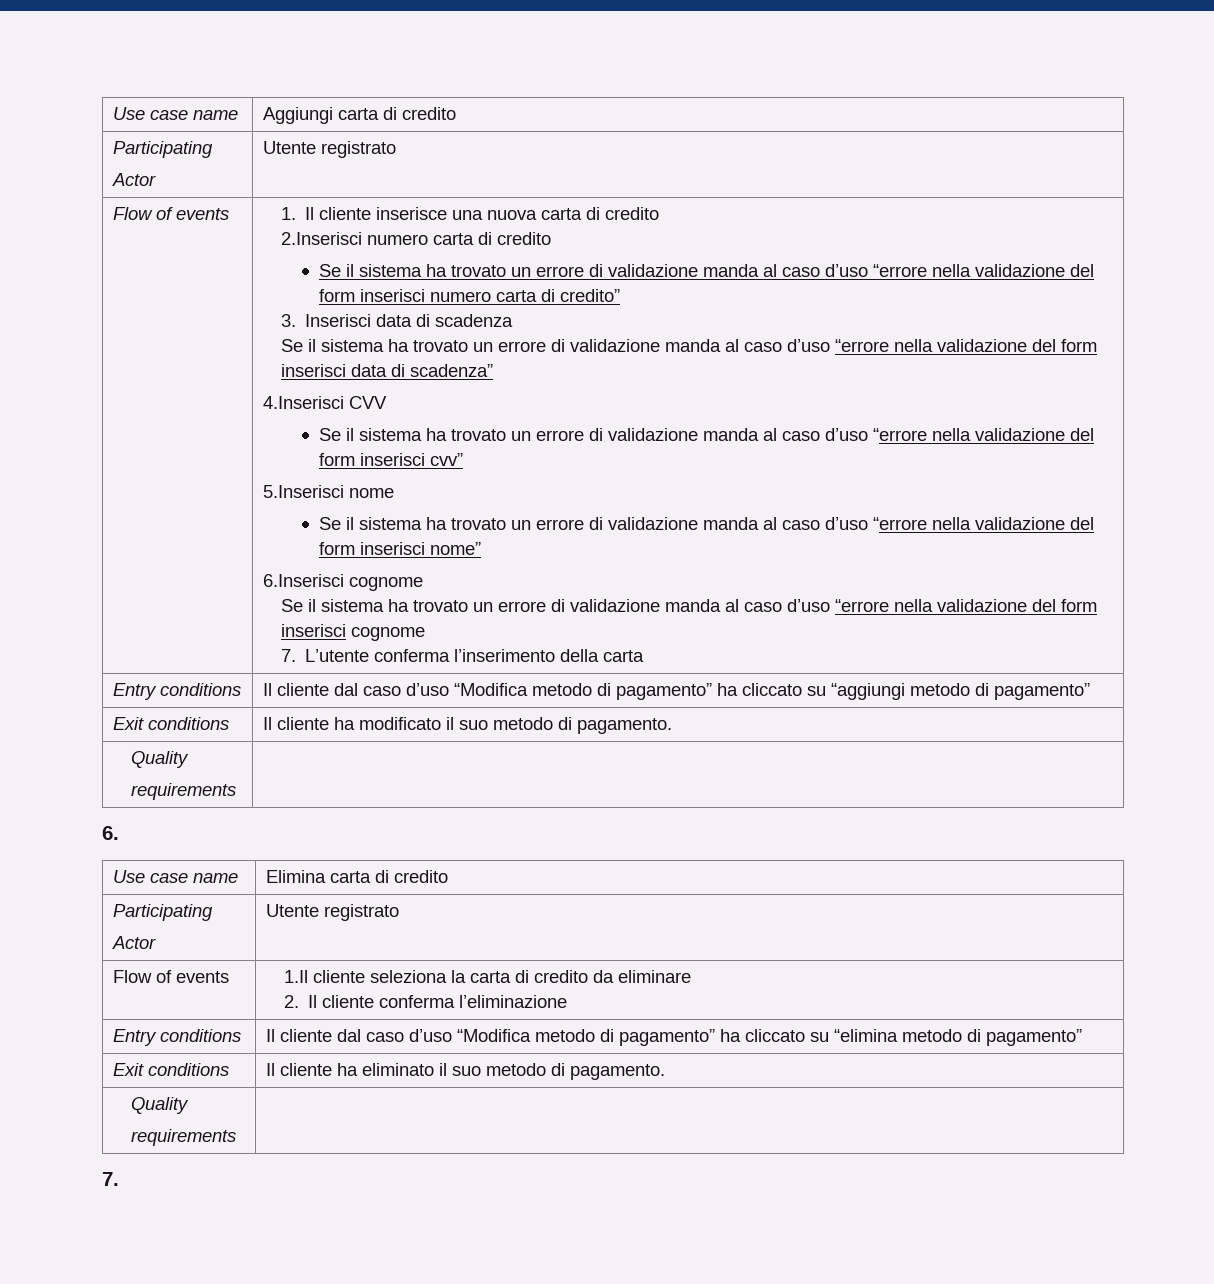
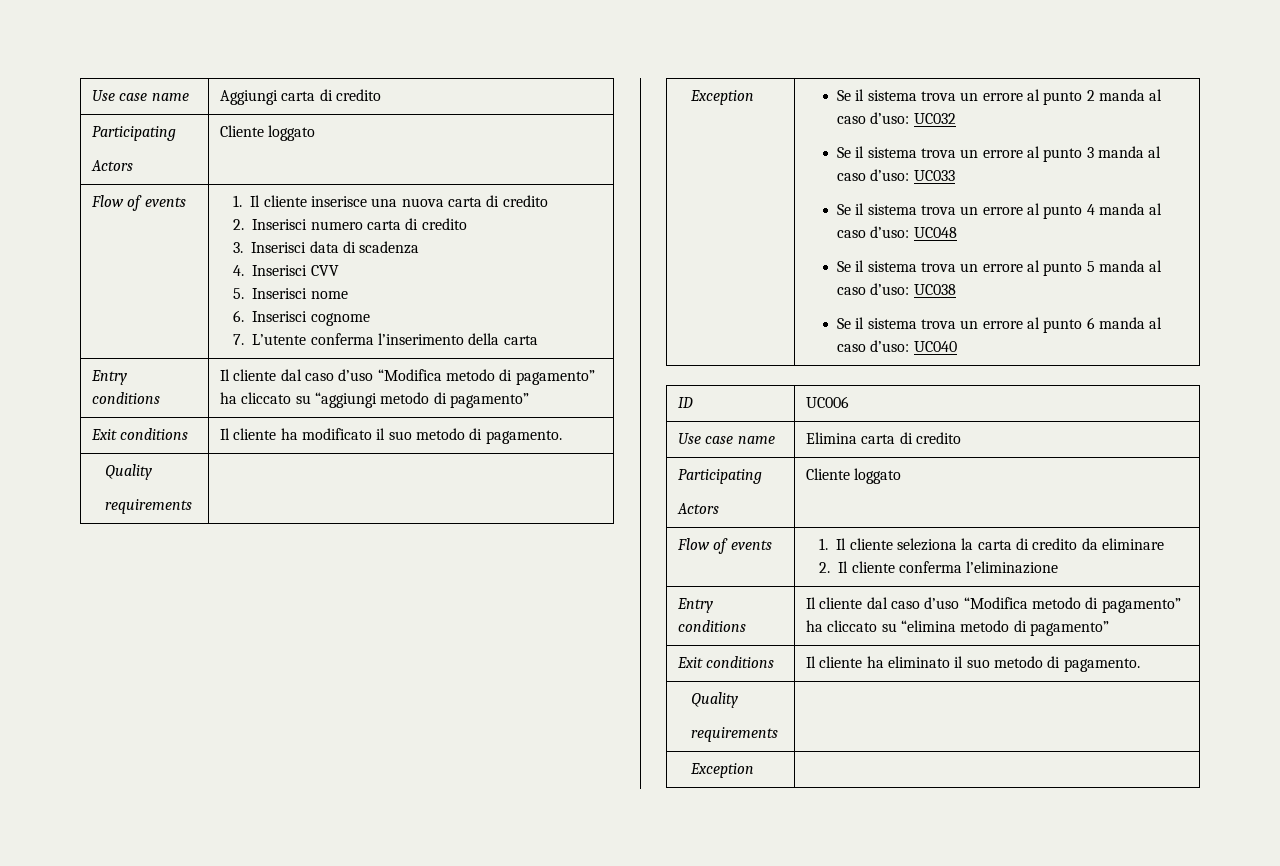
  Use case name | Aggiungi carta di credito
  Participating
- Actor | Utente registrato
+ Actors | Cliente loggato
- 2.Inserisci numero carta di credito
+ 2. Inserisci numero carta di credito
- Se il sistema ha trovato un errore di validazione manda al caso d’uso “errore nella validazione del form inserisci numero carta di credito”
- Se il sistema ha trovato un errore di validazione manda al caso d’uso “errore nella validazione del form inserisci data di scadenza”
- 4.Inserisci CVV
- Se il sistema ha trovato un errore di validazione manda al caso d’uso “errore nella validazione del form inserisci cvv”
- 5.Inserisci nome
- Se il sistema ha trovato un errore di validazione manda al caso d’uso “errore nella validazione del form inserisci nome”
- 6.Inserisci cognome
- Se il sistema ha trovato un errore di validazione manda al caso d’uso “errore nella validazione del form inserisci cognome
+ 4. Inserisci CVV
+ 5. Inserisci nome
+ 6. Inserisci cognome
- 6.
+ Exception | Se il sistema trova un errore al punto 2 manda al caso d’uso: UC032
+ Se il sistema trova un errore al punto 3 manda al caso d’uso: UC033
+ Se il sistema trova un errore al punto 4 manda al caso d’uso: UC048
+ Se il sistema trova un errore al punto 5 manda al caso d’uso: UC038
+ Se il sistema trova un errore al punto 6 manda al caso d’uso: UC040
+ ID | UC006
  Use case name | Elimina carta di credito
  Participating
- Actor | Utente registrato
- Flow of events | 1.Il cliente seleziona la carta di credito da eliminare
+ Actors | Cliente loggato
+ Flow of events | 1. Il cliente seleziona la carta di credito da eliminare
  Exit conditions | Il cliente ha eliminato il suo metodo di pagamento.
  Quality
  requirements |
- 7.
+ Exception |

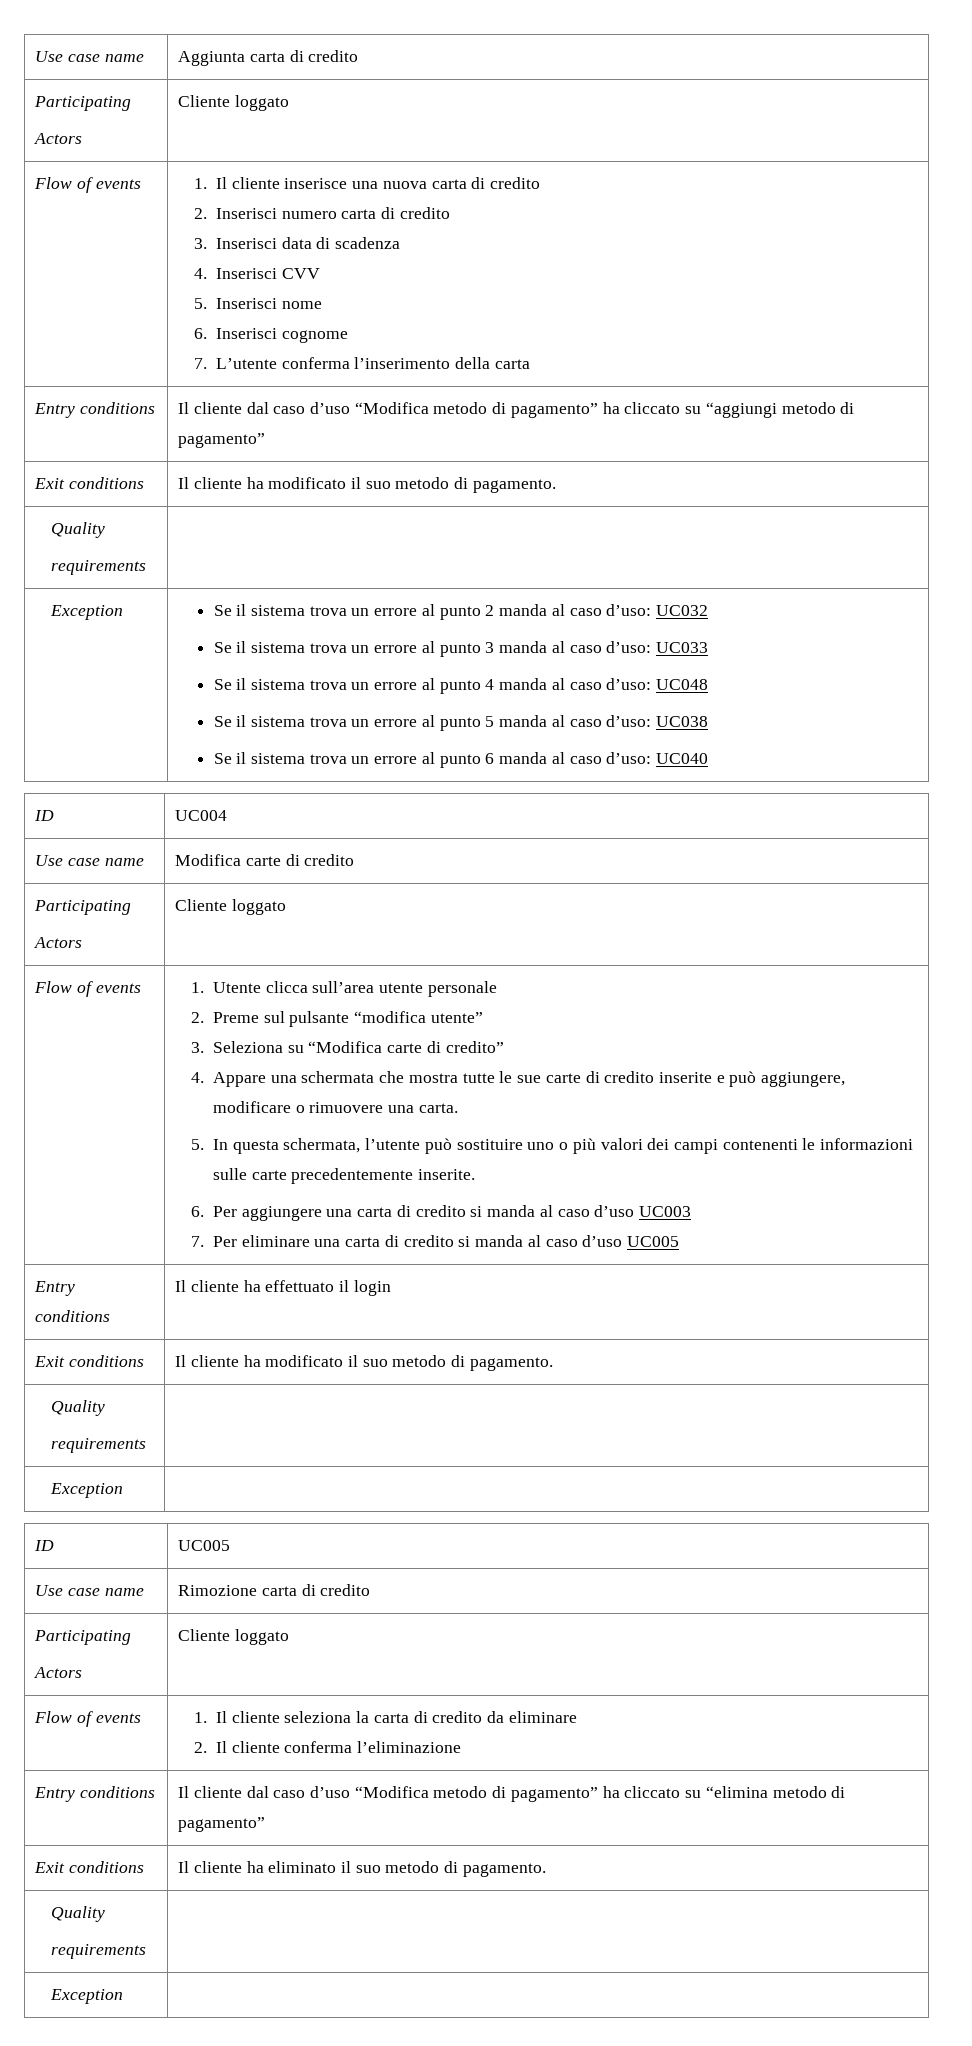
- Use case name | Aggiungi carta di credito
+ Use case name | Aggiunta carta di credito
- ID | UC006
- Use case name | Elimina carta di credito
+ ID | UC004
+ Use case name | Modifica carte di credito
+ Participating
+ Actors | Cliente loggato
+ Flow of events | 1. Utente clicca sull’area utente personale
+ 2. Preme sul pulsante “modifica utente”
+ 3. Seleziona su “Modifica carte di credito”
+ 4. Appare una schermata che mostra tutte le sue carte di credito inserite e può aggiungere, modificare o rimuovere una carta.
+ 5. In questa schermata, l’utente può sostituire uno o più valori dei campi contenenti le informazioni sulle carte precedentemente inserite.
+ 6. Per aggiungere una carta di credito si manda al caso d’uso UC003
+ 7. Per eliminare una carta di credito si manda al caso d’uso UC005
+ Entry conditions | Il cliente ha effettuato il login
+ Exit conditions | Il cliente ha modificato il suo metodo di pagamento.
+ Quality
+ requirements |
+ Exception |
+ ID | UC005
+ Use case name | Rimozione carta di credito

